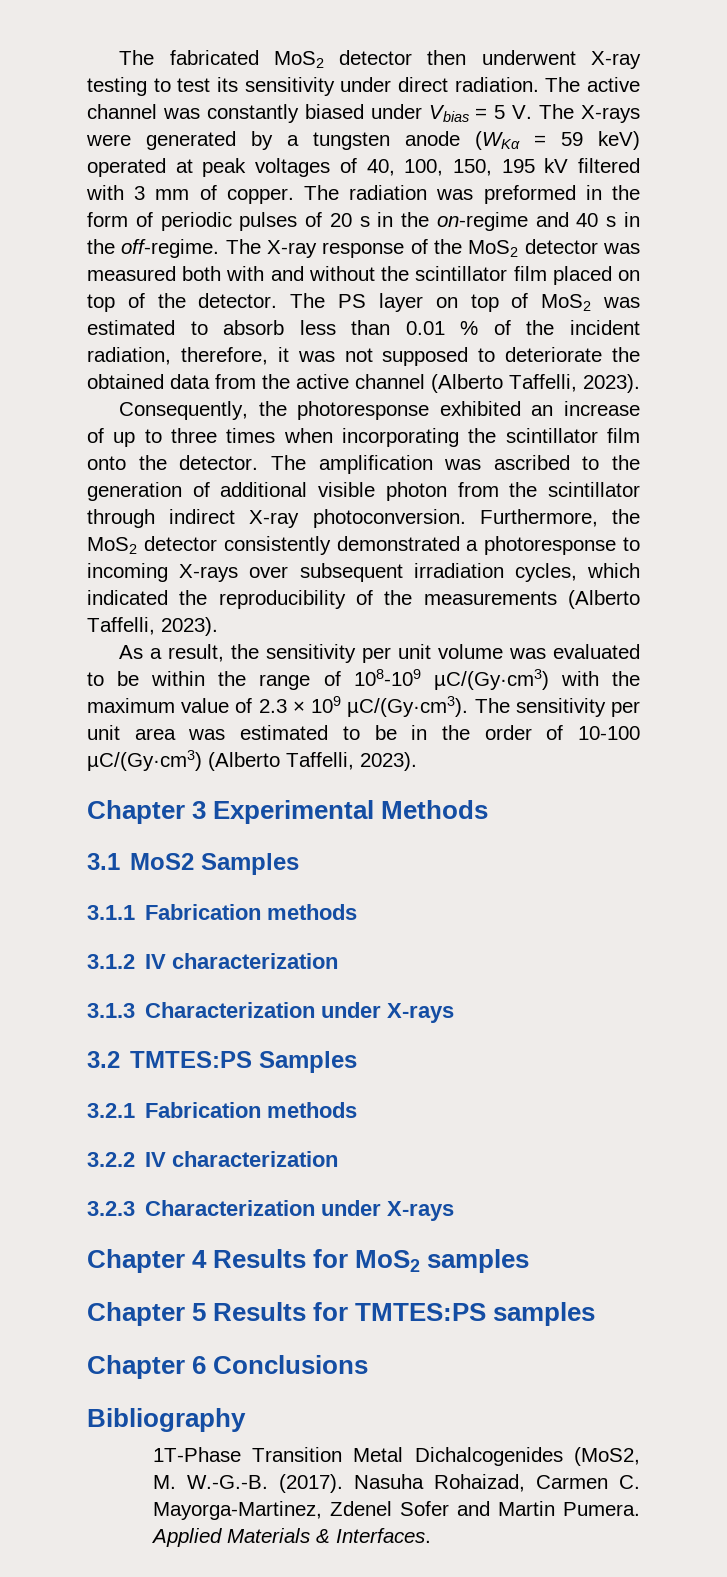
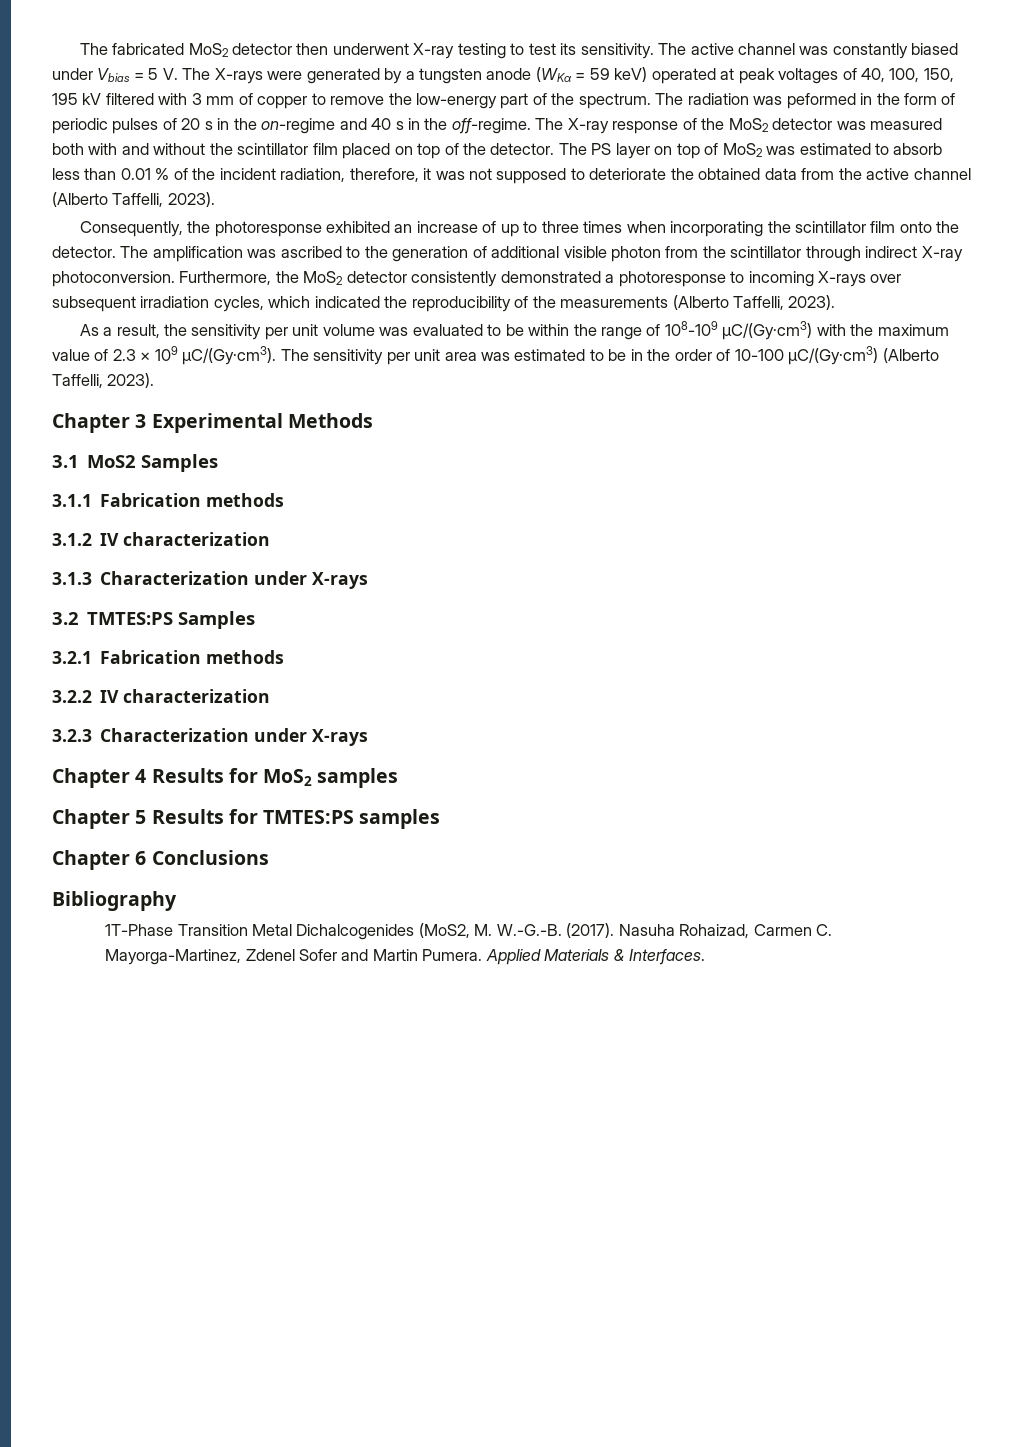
- The fabricated MoS2 detector then underwent X-ray testing to test its sensitivity under direct radiation.
+ The fabricated MoS2 detector then underwent X-ray testing to test its sensitivity.
- The active channel was constantly biased under Vbias = 5 V. The X-rays were generated by a tungsten anode (WKα = 59 keV) operated at peak voltages of 40, 100, 150, 195 kV filtered with 3 mm of copper.
+ The active channel was constantly biased under Vbias = 5 V. The X-rays were generated by a tungsten anode (WKα = 59 keV) operated at peak voltages of 40, 100, 150, 195 kV filtered with 3 mm of copper to remove the low-energy part of the spectrum.
- The radiation was preformed in the form of periodic pulses of 20 s in the on-regime and 40 s in the off-regime.
+ The radiation was peformed in the form of periodic pulses of 20 s in the on-regime and 40 s in the off-regime.

